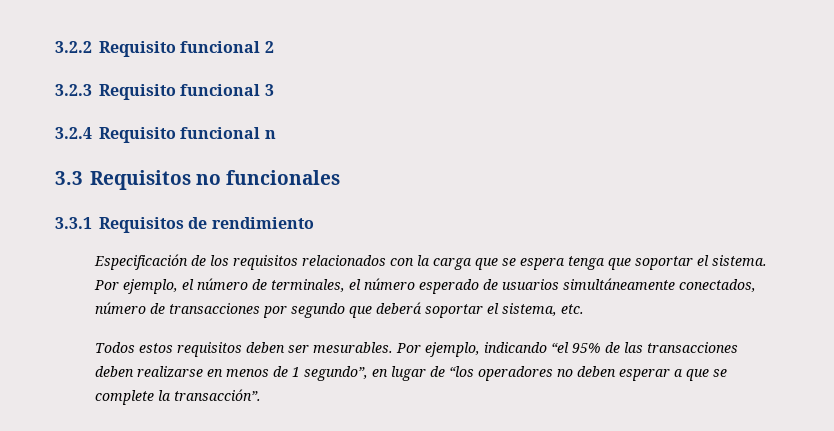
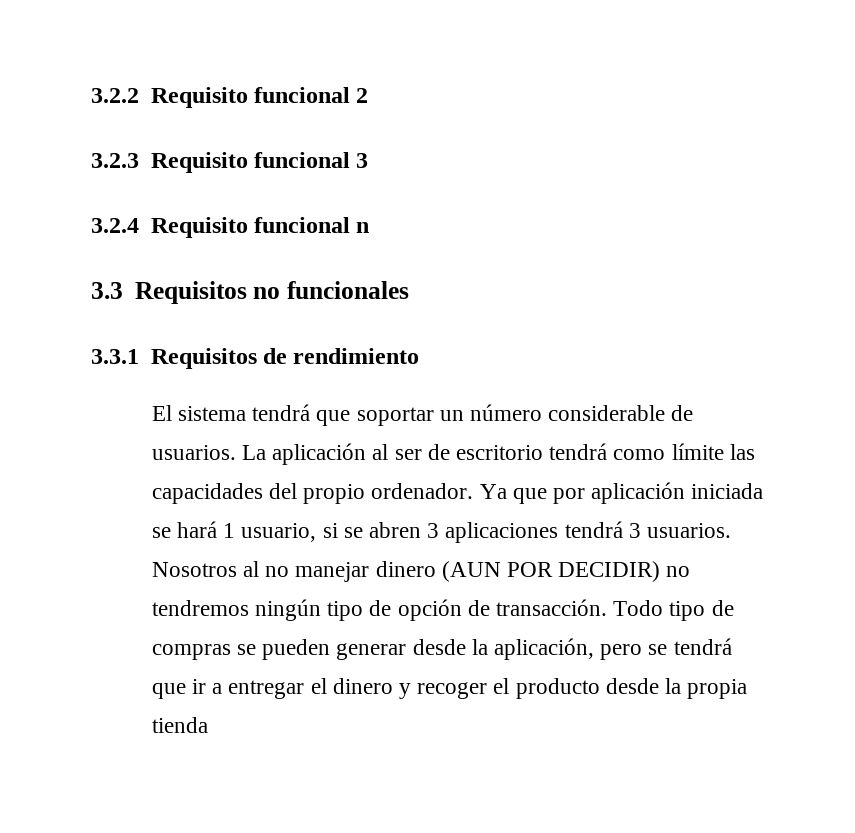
- Especificación de los requisitos relacionados con la carga que se espera tenga que soportar el sistema. Por ejemplo, el número de terminales, el número esperado de usuarios simultáneamente conectados, número de transacciones por segundo que deberá soportar el sistema, etc.
- Todos estos requisitos deben ser mesurables. Por ejemplo, indicando “el 95% de las transacciones deben realizarse en menos de 1 segundo”, en lugar de “los operadores no deben esperar a que se complete la transacción”.
+ El sistema tendrá que soportar un número considerable de usuarios. La aplicación al ser de escritorio tendrá como límite las capacidades del propio ordenador. Ya que por aplicación iniciada se hará 1 usuario, si se abren 3 aplicaciones tendrá 3 usuarios. Nosotros al no manejar dinero (AUN POR DECIDIR) no tendremos ningún tipo de opción de transacción. Todo tipo de compras se pueden generar desde la aplicación, pero se tendrá que ir a entregar el dinero y recoger el producto desde la propia tienda

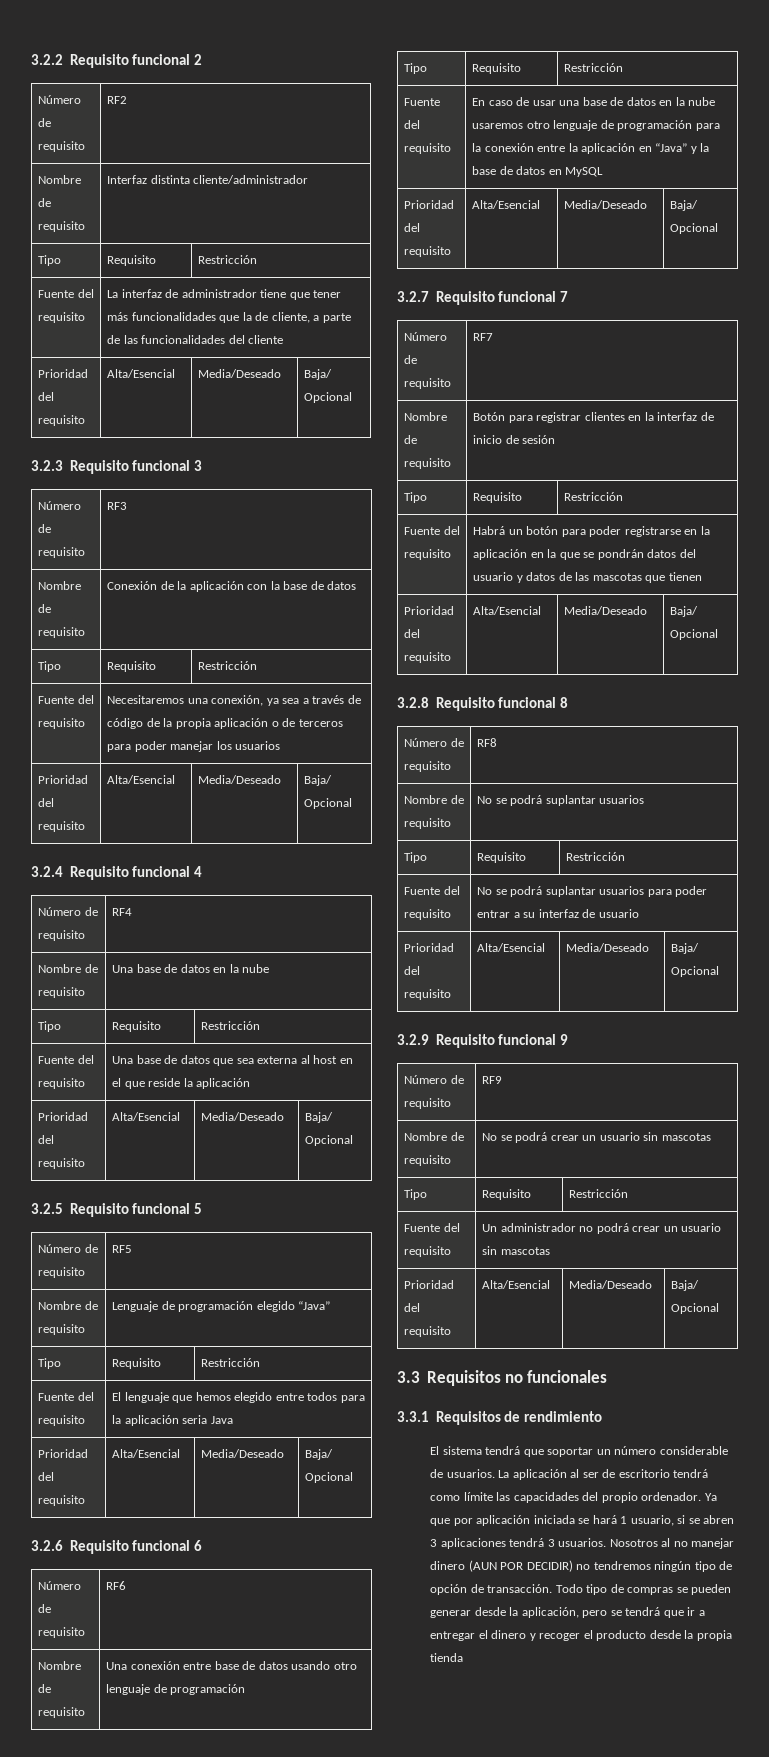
+ Número de requisito | RF2
+ Nombre de requisito | Interfaz distinta cliente/administrador
+ Tipo | Requisito | Restricción
+ Fuente del requisito | La interfaz de administrador tiene que tener más funcionalidades que la de cliente, a parte de las funcionalidades del cliente
+ Prioridad del requisito | Alta/Esencial | Media/Deseado | Baja/ Opcional
  3.2.3 Requisito funcional 3
- 3.2.4 Requisito funcional n
+ Número de requisito | RF3
+ Nombre de requisito | Conexión de la aplicación con la base de datos
+ Tipo | Requisito | Restricción
+ Fuente del requisito | Necesitaremos una conexión, ya sea a través de código de la propia aplicación o de terceros para poder manejar los usuarios
+ Prioridad del requisito | Alta/Esencial | Media/Deseado | Baja/ Opcional
+ 3.2.4 Requisito funcional 4
+ Número de requisito | RF4
+ Nombre de requisito | Una base de datos en la nube
+ Tipo | Requisito | Restricción
+ Fuente del requisito | Una base de datos que sea externa al host en el que reside la aplicación
+ Prioridad del requisito | Alta/Esencial | Media/Deseado | Baja/ Opcional
+ 3.2.5 Requisito funcional 5
+ Número de requisito | RF5
+ Nombre de requisito | Lenguaje de programación elegido “Java”
+ Tipo | Requisito | Restricción
+ Fuente del requisito | El lenguaje que hemos elegido entre todos para la aplicación seria Java
+ Prioridad del requisito | Alta/Esencial | Media/Deseado | Baja/ Opcional
+ 3.2.6 Requisito funcional 6
+ Número de requisito | RF6
+ Nombre de requisito | Una conexión entre base de datos usando otro lenguaje de programación
+ Tipo | Requisito | Restricción
+ Fuente del requisito | En caso de usar una base de datos en la nube usaremos otro lenguaje de programación para la conexión entre la aplicación en “Java” y la base de datos en MySQL
+ Prioridad del requisito | Alta/Esencial | Media/Deseado | Baja/ Opcional
+ 3.2.7 Requisito funcional 7
+ Número de requisito | RF7
+ Nombre de requisito | Botón para registrar clientes en la interfaz de inicio de sesión
+ Tipo | Requisito | Restricción
+ Fuente del requisito | Habrá un botón para poder registrarse en la aplicación en la que se pondrán datos del usuario y datos de las mascotas que tienen
+ Prioridad del requisito | Alta/Esencial | Media/Deseado | Baja/ Opcional
+ 3.2.8 Requisito funcional 8
+ Número de requisito | RF8
+ Nombre de requisito | No se podrá suplantar usuarios
+ Tipo | Requisito | Restricción
+ Fuente del requisito | No se podrá suplantar usuarios para poder entrar a su interfaz de usuario
+ Prioridad del requisito | Alta/Esencial | Media/Deseado | Baja/ Opcional
+ 3.2.9 Requisito funcional 9
+ Número de requisito | RF9
+ Nombre de requisito | No se podrá crear un usuario sin mascotas
+ Tipo | Requisito | Restricción
+ Fuente del requisito | Un administrador no podrá crear un usuario sin mascotas
+ Prioridad del requisito | Alta/Esencial | Media/Deseado | Baja/ Opcional

